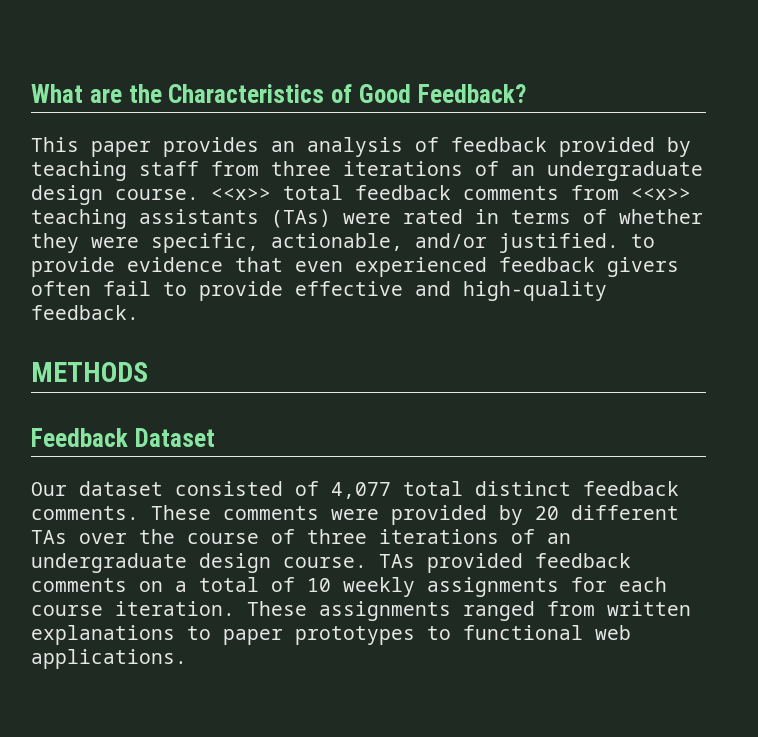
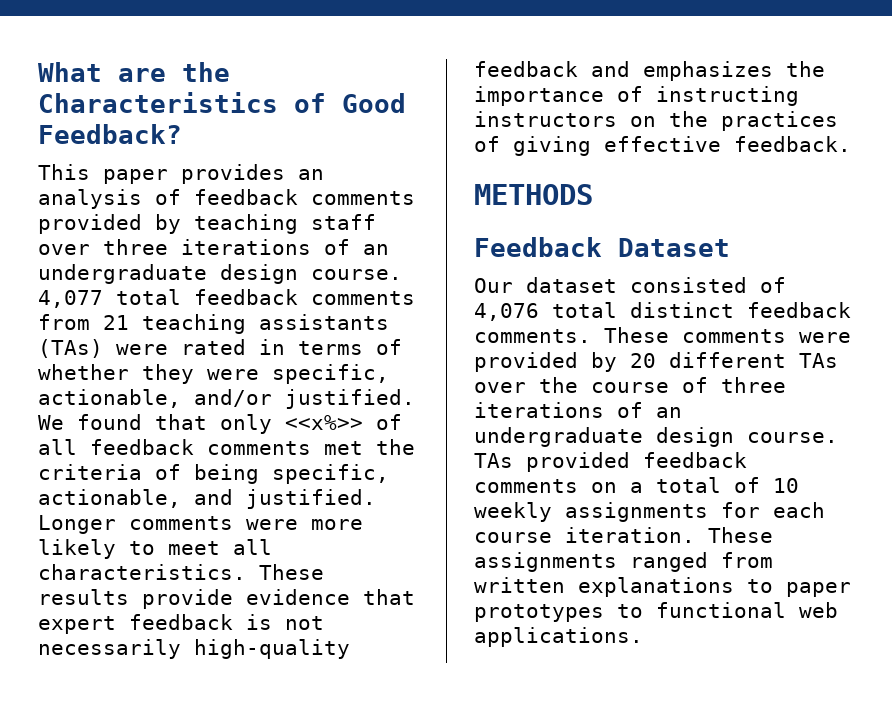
- This paper provides an analysis of feedback provided by teaching staff from three iterations of an undergraduate design course. <<x>> total feedback comments from <<x>> teaching assistants (TAs) were rated in terms of whether they were specific, actionable, and/or justified. to provide evidence that even experienced feedback givers often fail to provide effective and high-quality feedback.
+ This paper provides an analysis of feedback comments provided by teaching staff over three iterations of an undergraduate design course. 4,077 total feedback comments from 21 teaching assistants (TAs) were rated in terms of whether they were specific, actionable, and/or justified. We found that only <<x%>> of all feedback comments met the criteria of being specific, actionable, and justified. Longer comments were more likely to meet all characteristics. These results provide evidence that expert feedback is not necessarily high-quality feedback and emphasizes the importance of instructing instructors on the practices of giving effective feedback.
- Our dataset consisted of 4,077 total distinct feedback comments.
+ Our dataset consisted of 4,076 total distinct feedback comments.

